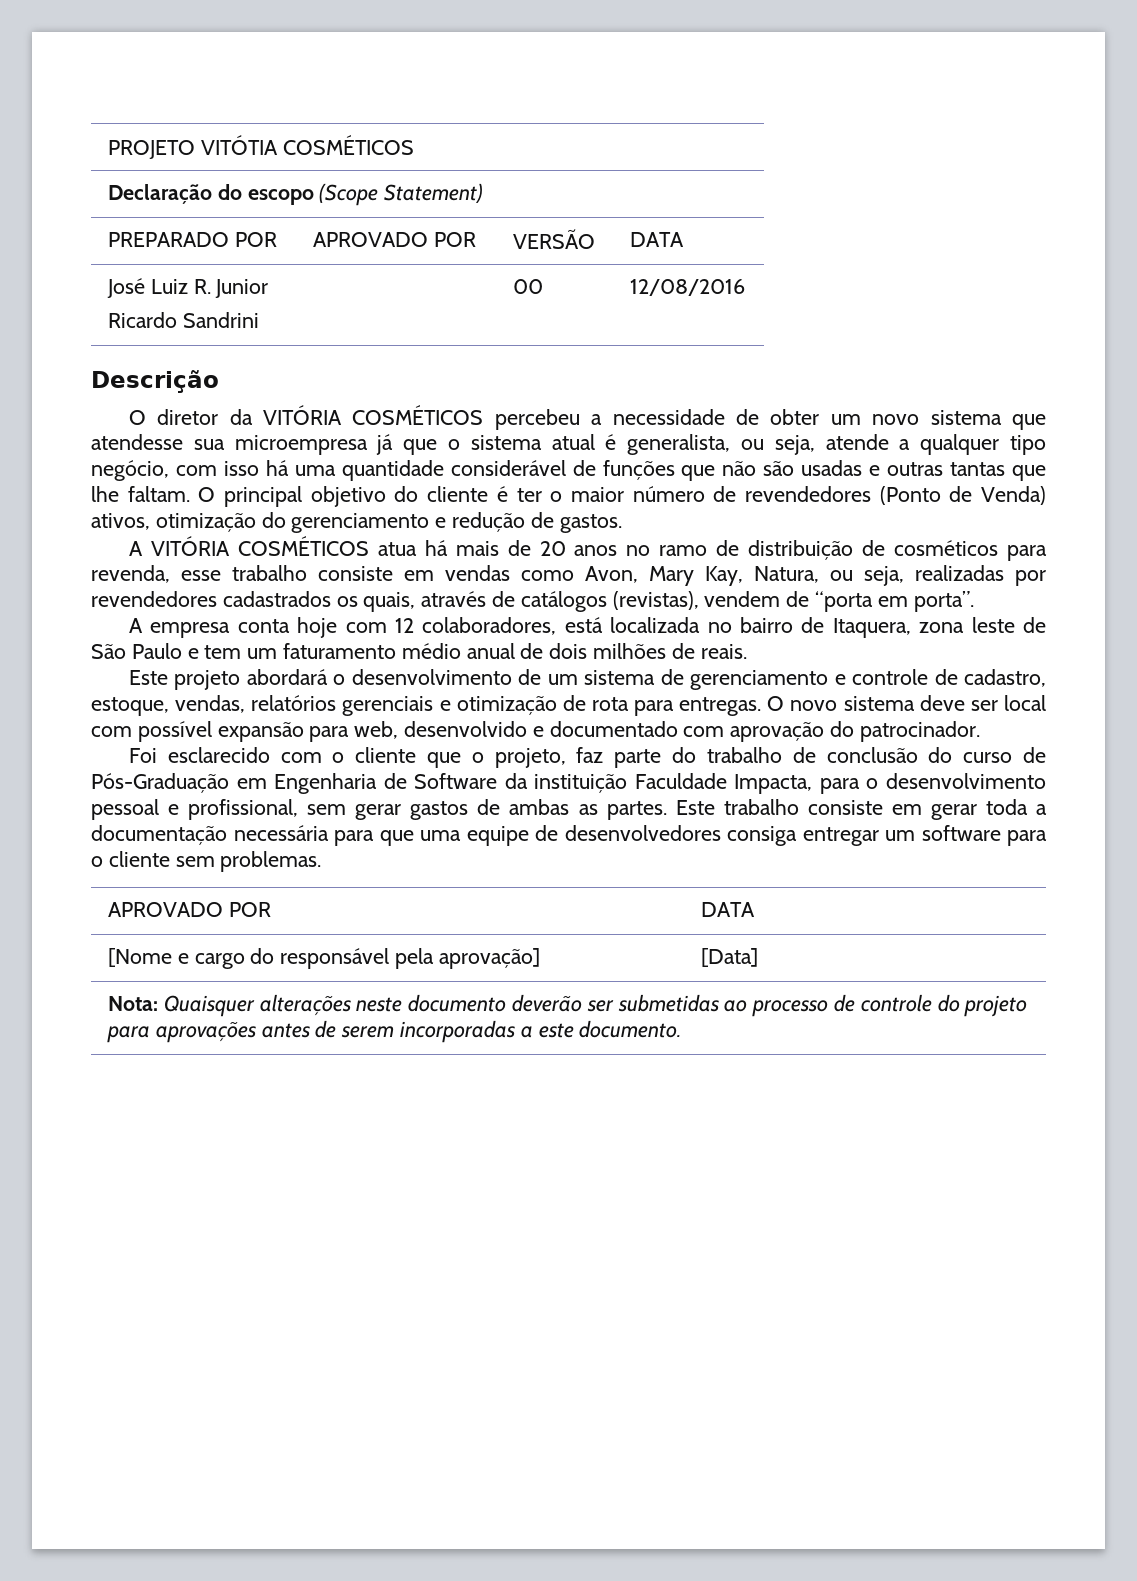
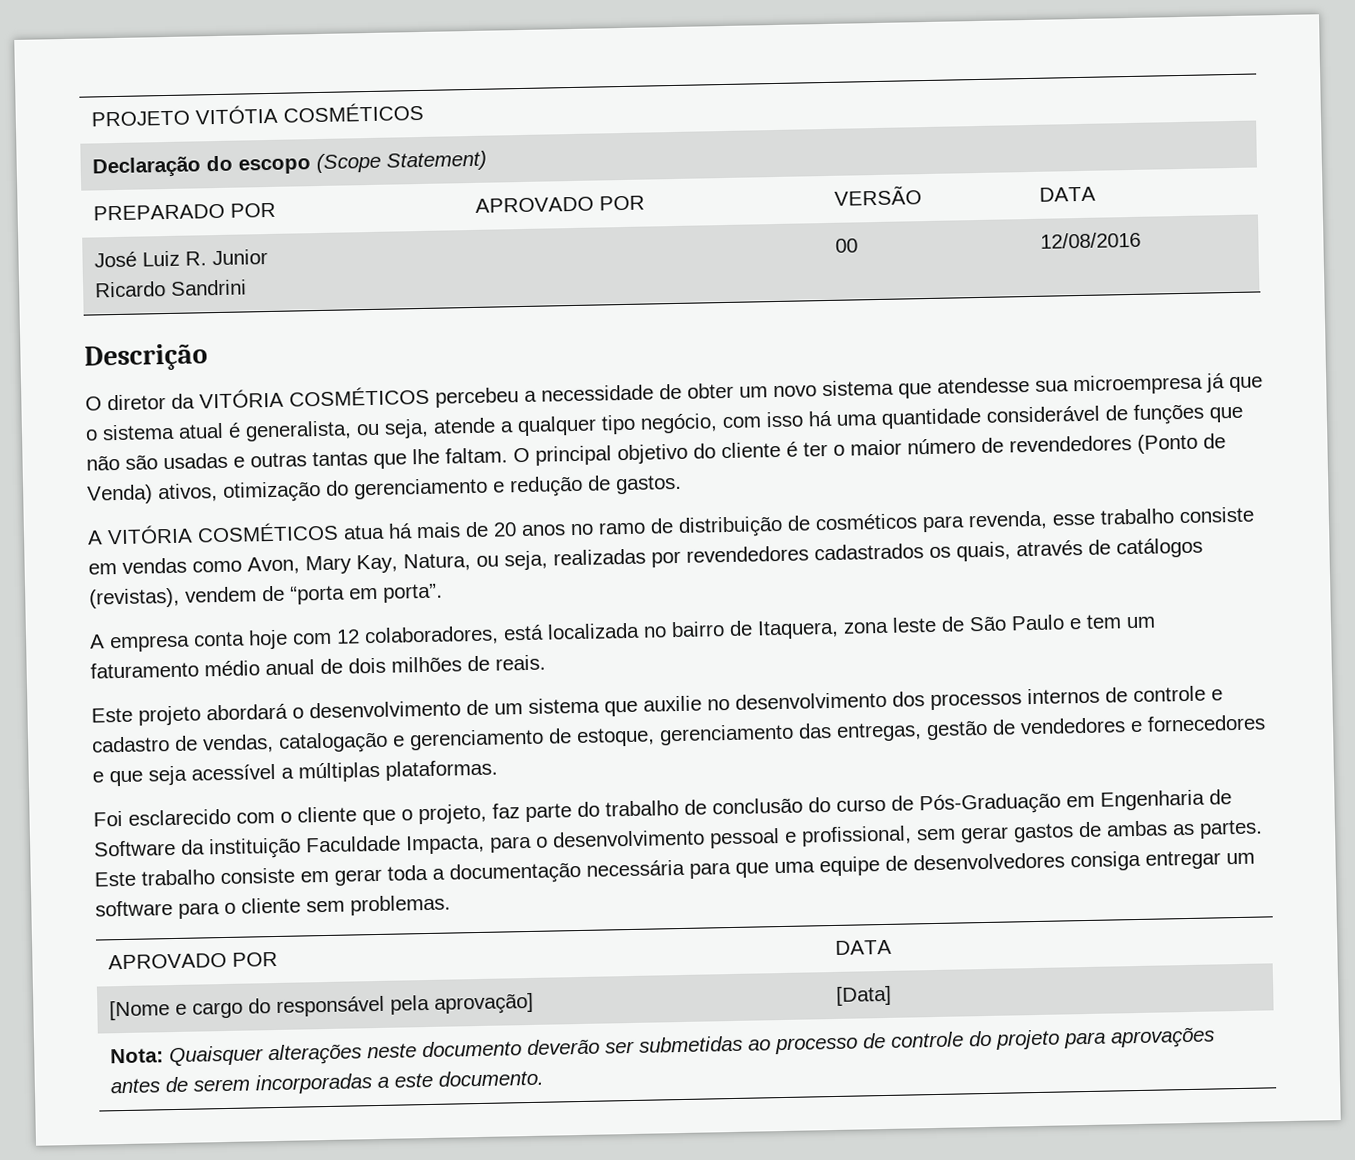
- Este projeto abordará o desenvolvimento de um sistema de gerenciamento e controle de cadastro, estoque, vendas, relatórios gerenciais e otimização de rota para entregas. O novo sistema deve ser local com possível expansão para web, desenvolvido e documentado com aprovação do patrocinador.
+ Este projeto abordará o desenvolvimento de um sistema que auxilie no desenvolvimento dos processos internos de controle e cadastro de vendas, catalogação e gerenciamento de estoque, gerenciamento das entregas, gestão de vendedores e fornecedores e que seja acessível a múltiplas plataformas.

